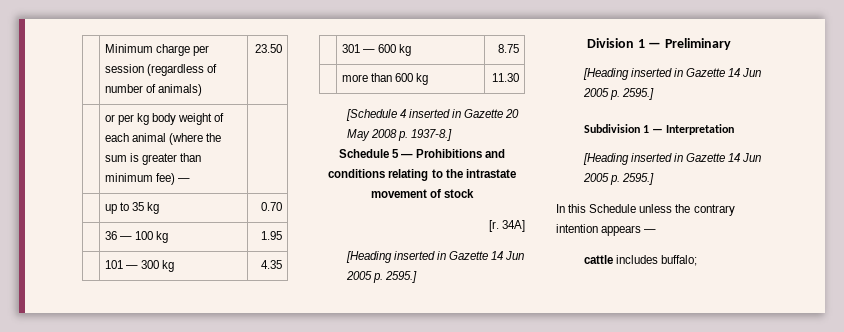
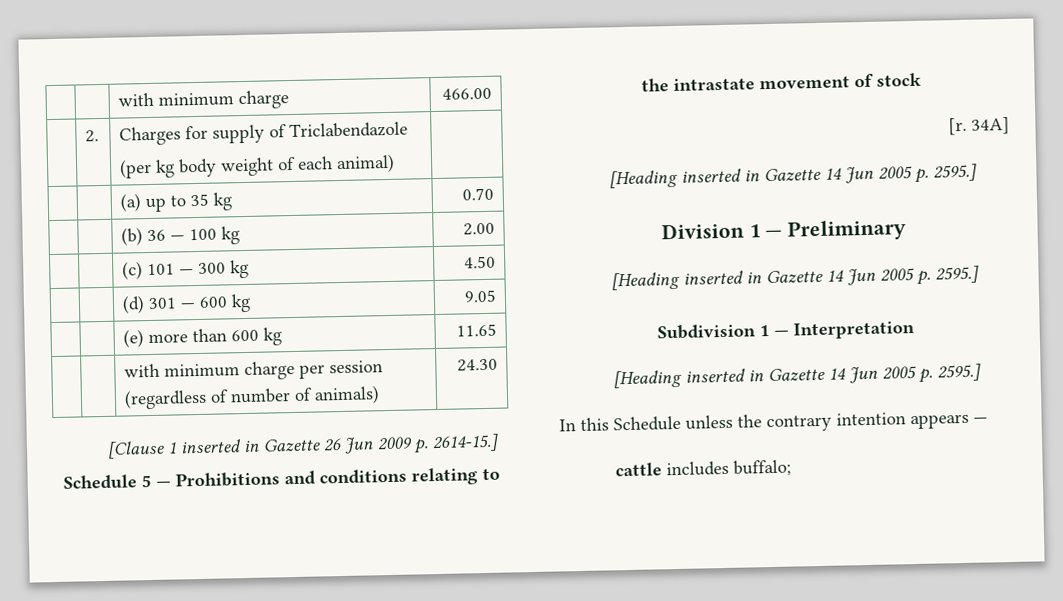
- | Minimum charge per session (regardless of number of animals) | 23.50
- | or per kg body weight of each animal (where the sum is greater than minimum fee) — |
- | up to 35 kg | 0.70
- | 36 — 100 kg | 1.95
- | 101 — 300 kg | 4.35
- | 301 — 600 kg | 8.75
- | more than 600 kg | 11.30
- [Schedule 4 inserted in Gazette 20 May 2008 p. 1937-8.]
+ | | with minimum charge | 466.00
+ | 2. | Charges for supply of Triclabendazole
+ (per kg body weight of each animal) |
+ | | (a) up to 35 kg | 0.70
+ | | (b) 36 — 100 kg | 2.00
+ | | (c) 101 — 300 kg | 4.50
+ | | (d) 301 — 600 kg | 9.05
+ | | (e) more than 600 kg | 11.65
+ | | with minimum charge per session (regardless of number of animals) | 24.30
+ [Clause 1 inserted in Gazette 26 Jun 2009 p. 2614-15.]

